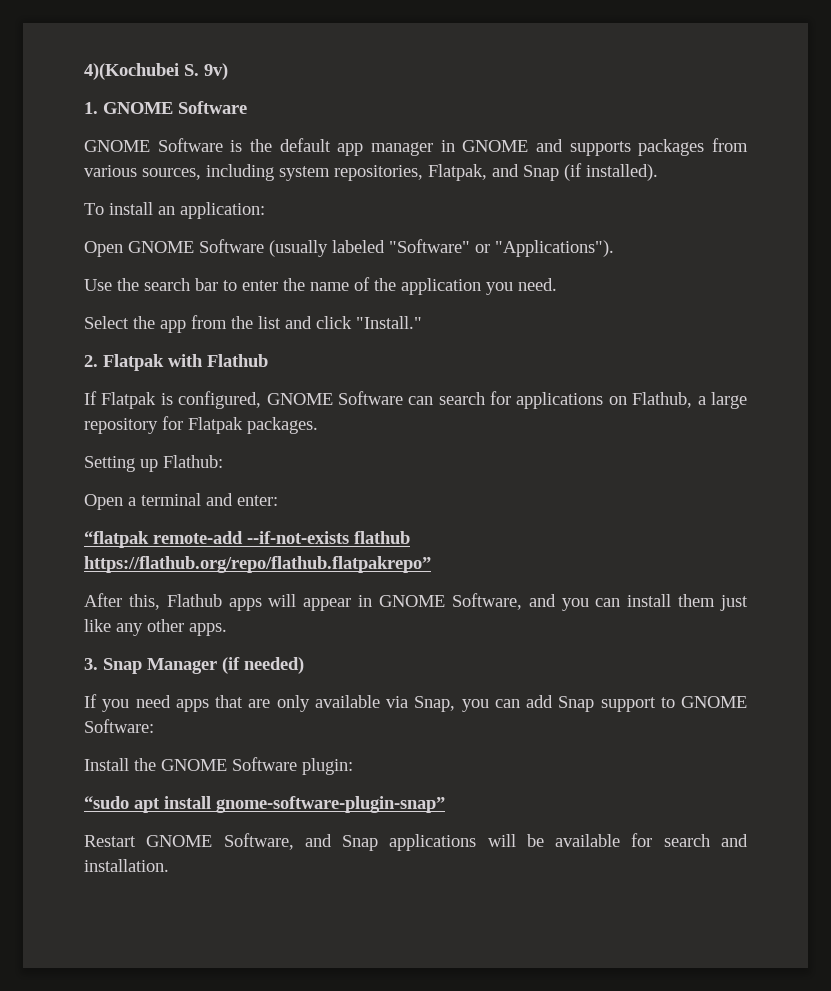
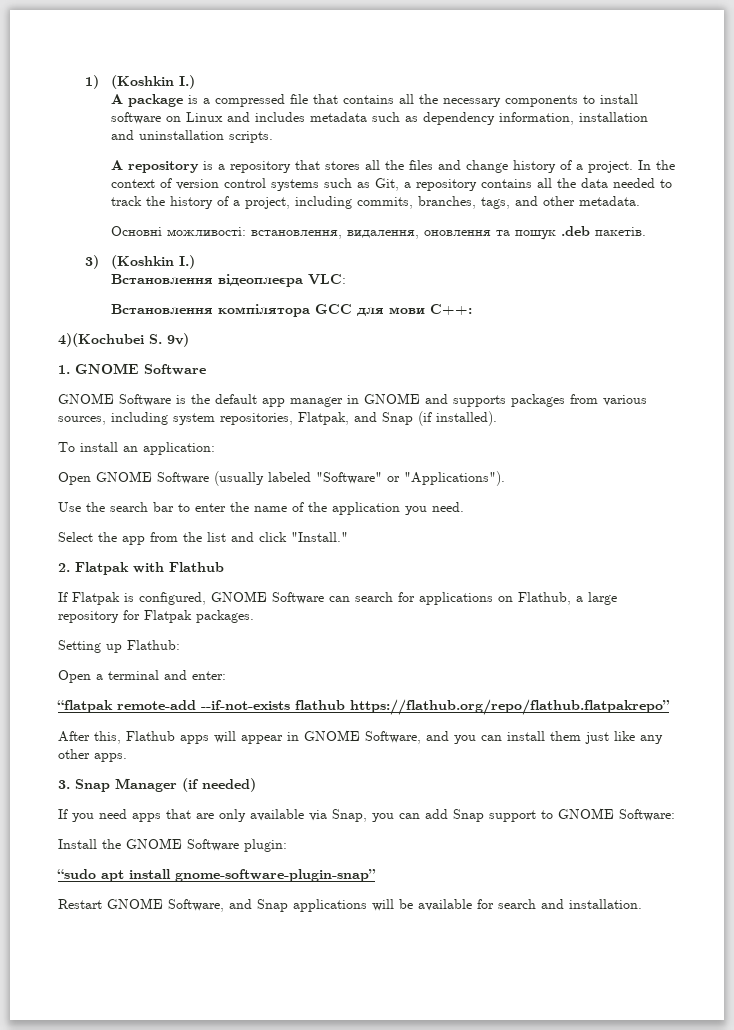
+ 1) (Koshkin I.)
+ A package is a compressed file that contains all the necessary components to install software on Linux and includes metadata such as dependency information, installation and uninstallation scripts.
+ A repository is a repository that stores all the files and change history of a project. In the context of version control systems such as Git, a repository contains all the data needed to track the history of a project, including commits, branches, tags, and other metadata.
+ Основні можливості: встановлення, видалення, оновлення та пошук .deb пакетів.
+ 3) (Koshkin I.)
+ Встановлення відеоплеєра VLC:
+ Встановлення компілятора GCC для мови C++:

